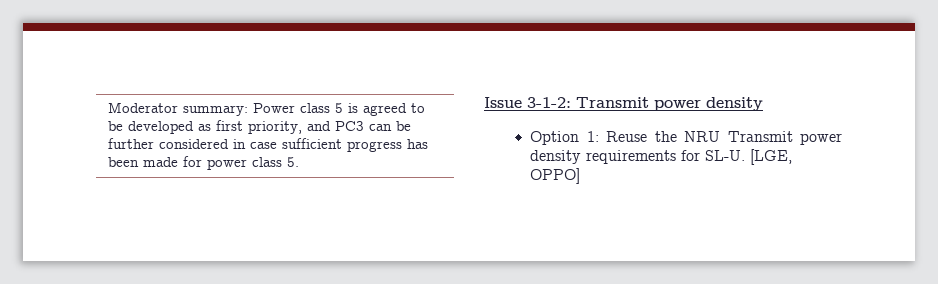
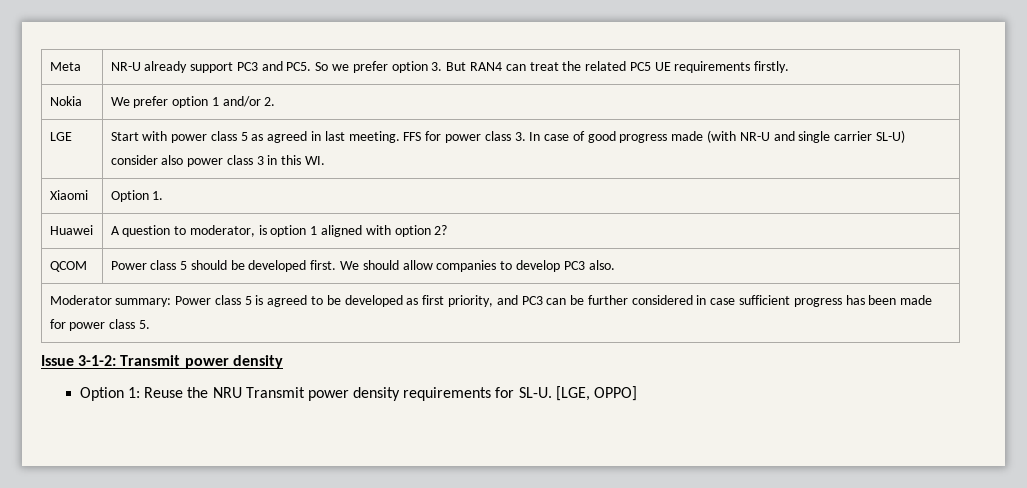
+ Meta | NR-U already support PC3 and PC5. So we prefer option 3. But RAN4 can treat the related PC5 UE requirements firstly.
+ Nokia | We prefer option 1 and/or 2.
+ LGE | Start with power class 5 as agreed in last meeting. FFS for power class 3. In case of good progress made (with NR-U and single carrier SL-U) consider also power class 3 in this WI.
+ Xiaomi | Option 1.
+ Huawei | A question to moderator, is option 1 aligned with option 2?
+ QCOM | Power class 5 should be developed first. We should allow companies to develop PC3 also.

